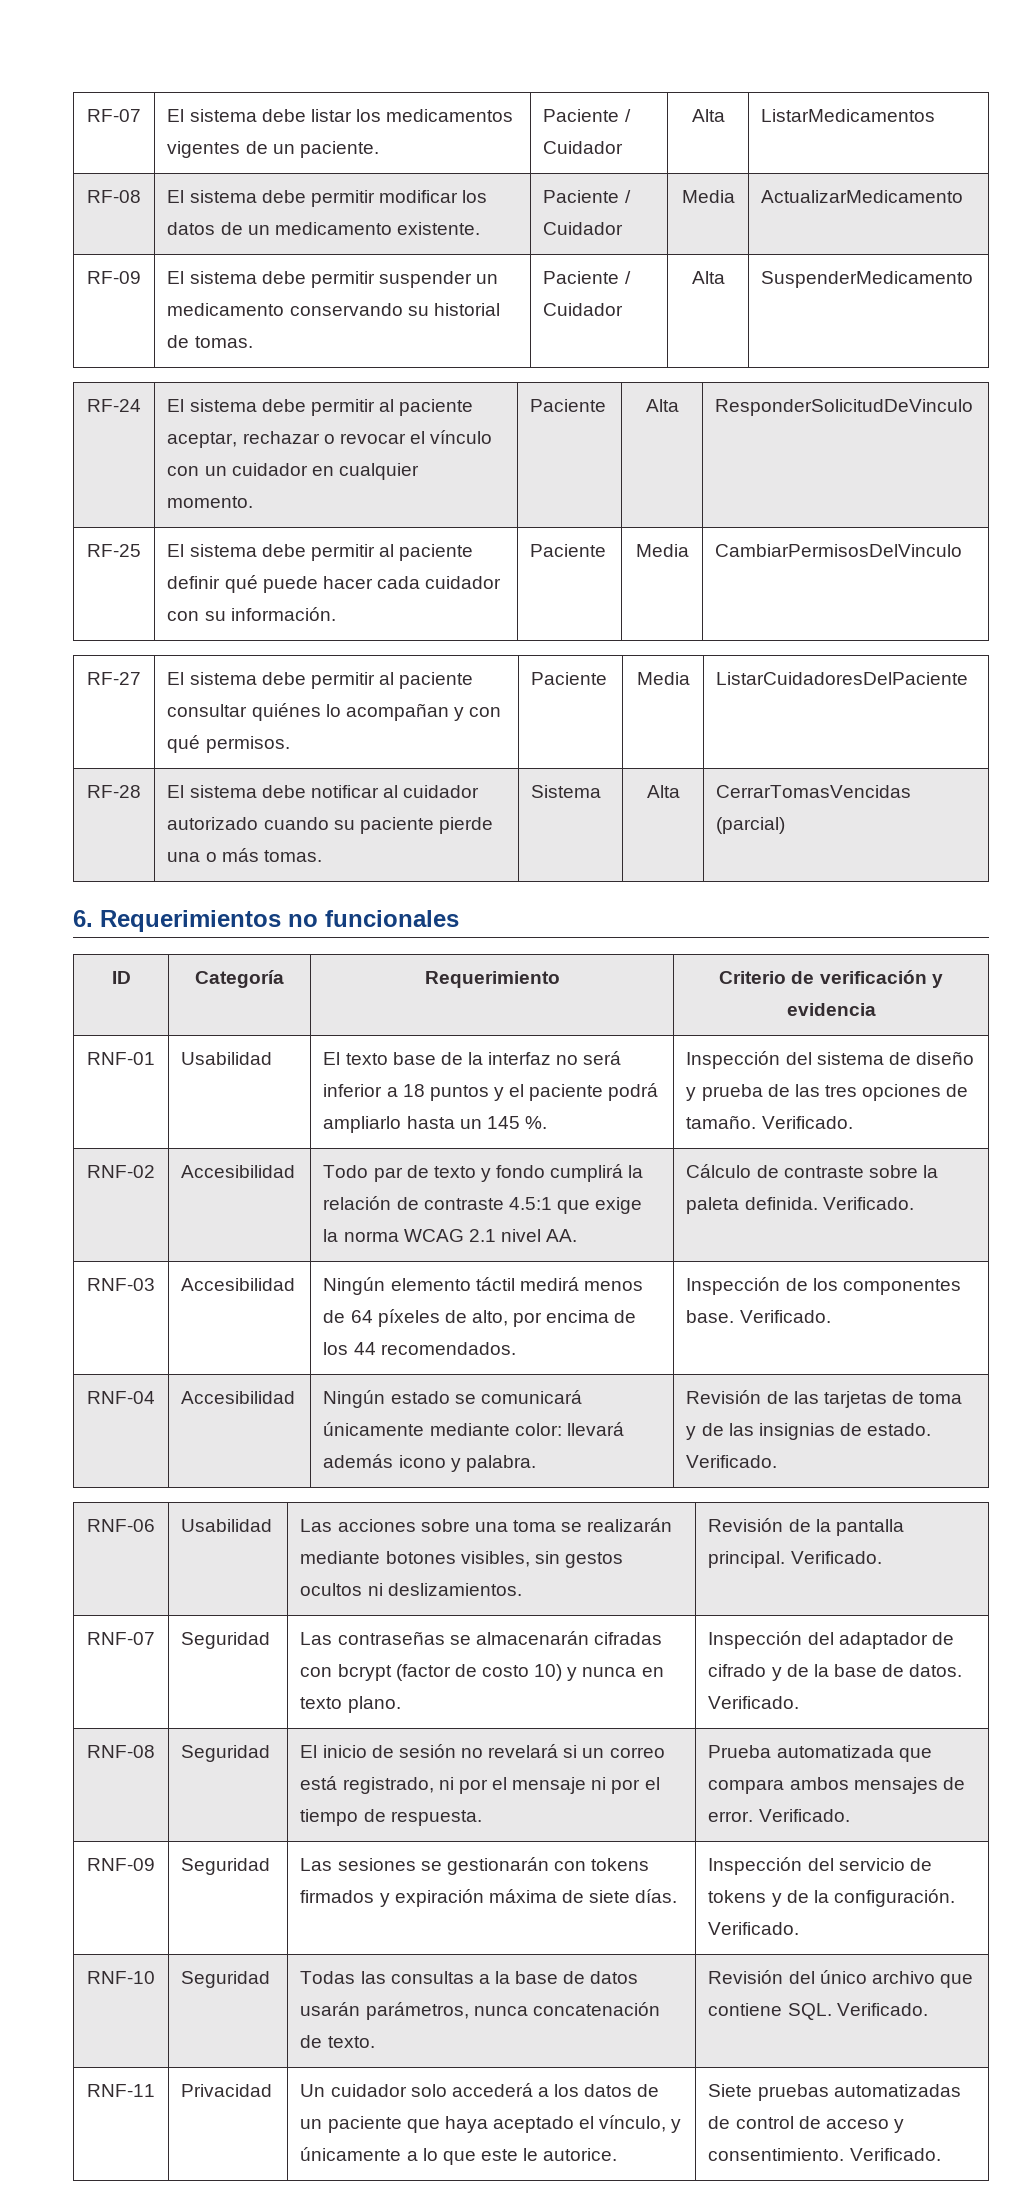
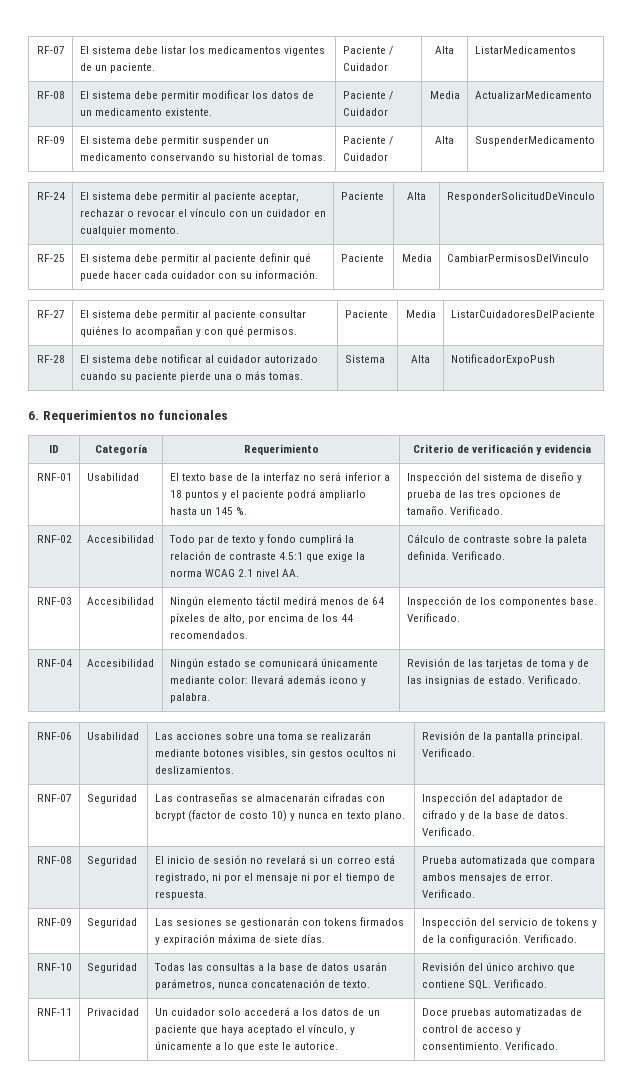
- RF-28 | El sistema debe notificar al cuidador autorizado cuando su paciente pierde una o más tomas. | Sistema | Alta | CerrarTomasVencidas (parcial)
+ RF-28 | El sistema debe notificar al cuidador autorizado cuando su paciente pierde una o más tomas. | Sistema | Alta | NotificadorExpoPush
- RNF-11 | Privacidad | Un cuidador solo accederá a los datos de un paciente que haya aceptado el vínculo, y únicamente a lo que este le autorice. | Siete pruebas automatizadas de control de acceso y consentimiento. Verificado.
+ RNF-11 | Privacidad | Un cuidador solo accederá a los datos de un paciente que haya aceptado el vínculo, y únicamente a lo que este le autorice. | Doce pruebas automatizadas de control de acceso y consentimiento. Verificado.

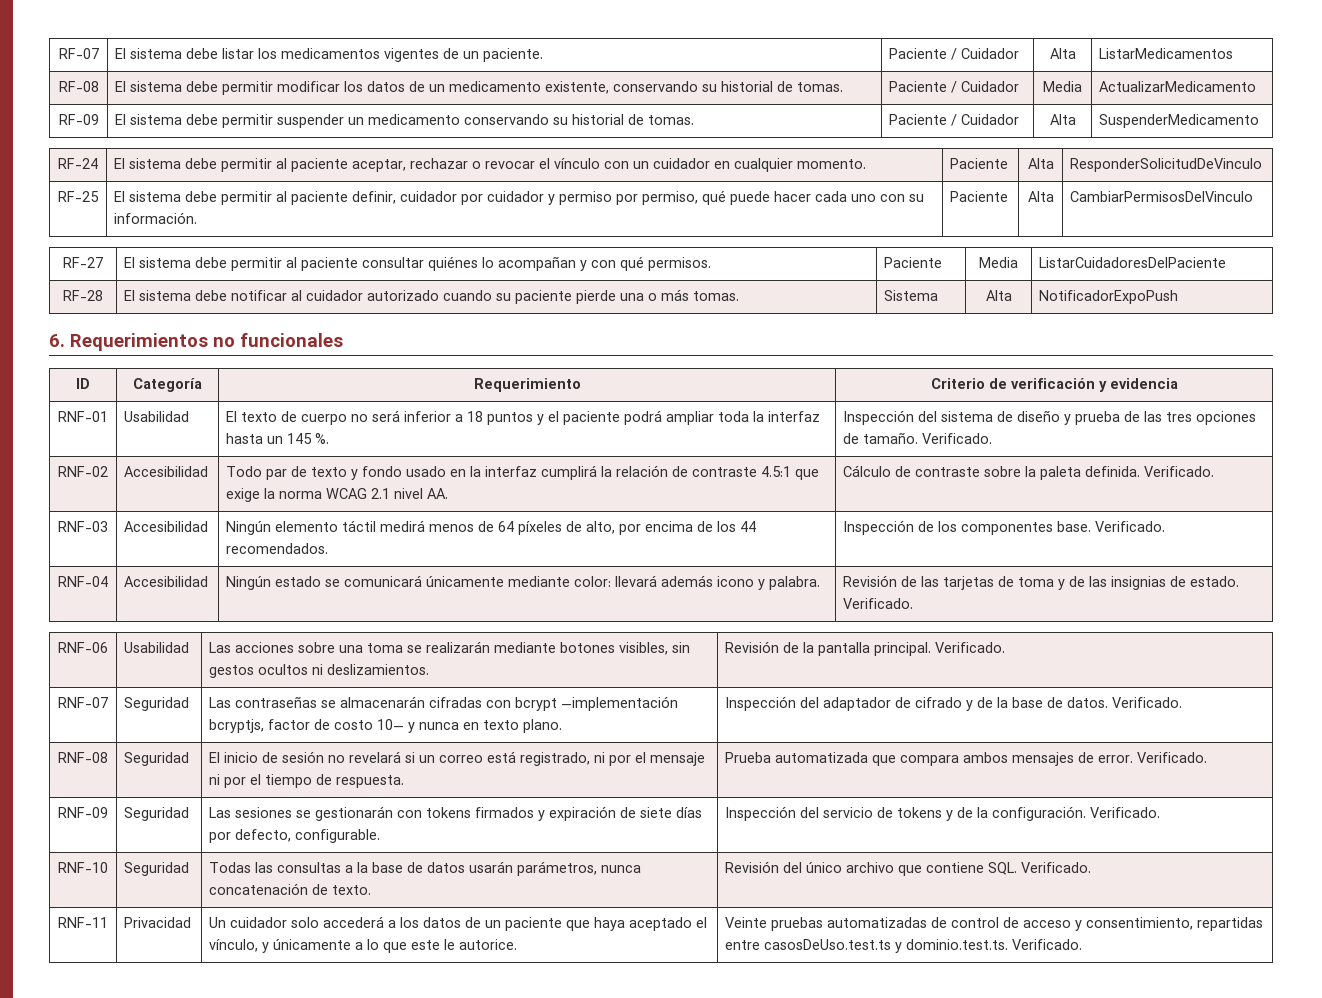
- RF-08 | El sistema debe permitir modificar los datos de un medicamento existente. | Paciente / Cuidador | Media | ActualizarMedicamento
+ RF-08 | El sistema debe permitir modificar los datos de un medicamento existente, conservando su historial de tomas. | Paciente / Cuidador | Media | ActualizarMedicamento
- RF-25 | El sistema debe permitir al paciente definir qué puede hacer cada cuidador con su información. | Paciente | Media | CambiarPermisosDelVinculo
+ RF-25 | El sistema debe permitir al paciente definir, cuidador por cuidador y permiso por permiso, qué puede hacer cada uno con su información. | Paciente | Alta | CambiarPermisosDelVinculo
- RNF-01 | Usabilidad | El texto base de la interfaz no será inferior a 18 puntos y el paciente podrá ampliarlo hasta un 145 %. | Inspección del sistema de diseño y prueba de las tres opciones de tamaño. Verificado.
+ RNF-01 | Usabilidad | El texto de cuerpo no será inferior a 18 puntos y el paciente podrá ampliar toda la interfaz hasta un 145 %. | Inspección del sistema de diseño y prueba de las tres opciones de tamaño. Verificado.
- RNF-02 | Accesibilidad | Todo par de texto y fondo cumplirá la relación de contraste 4.5:1 que exige la norma WCAG 2.1 nivel AA. | Cálculo de contraste sobre la paleta definida. Verificado.
+ RNF-02 | Accesibilidad | Todo par de texto y fondo usado en la interfaz cumplirá la relación de contraste 4.5:1 que exige la norma WCAG 2.1 nivel AA. | Cálculo de contraste sobre la paleta definida. Verificado.
- RNF-07 | Seguridad | Las contraseñas se almacenarán cifradas con bcrypt (factor de costo 10) y nunca en texto plano. | Inspección del adaptador de cifrado y de la base de datos. Verificado.
+ RNF-07 | Seguridad | Las contraseñas se almacenarán cifradas con bcrypt —implementación bcryptjs, factor de costo 10— y nunca en texto plano. | Inspección del adaptador de cifrado y de la base de datos. Verificado.
- RNF-09 | Seguridad | Las sesiones se gestionarán con tokens firmados y expiración máxima de siete días. | Inspección del servicio de tokens y de la configuración. Verificado.
+ RNF-09 | Seguridad | Las sesiones se gestionarán con tokens firmados y expiración de siete días por defecto, configurable. | Inspección del servicio de tokens y de la configuración. Verificado.
- RNF-11 | Privacidad | Un cuidador solo accederá a los datos de un paciente que haya aceptado el vínculo, y únicamente a lo que este le autorice. | Doce pruebas automatizadas de control de acceso y consentimiento. Verificado.
+ RNF-11 | Privacidad | Un cuidador solo accederá a los datos de un paciente que haya aceptado el vínculo, y únicamente a lo que este le autorice. | Veinte pruebas automatizadas de control de acceso y consentimiento, repartidas entre casosDeUso.test.ts y dominio.test.ts. Verificado.

